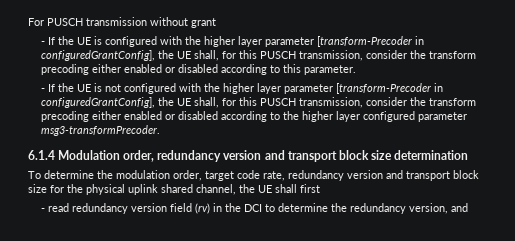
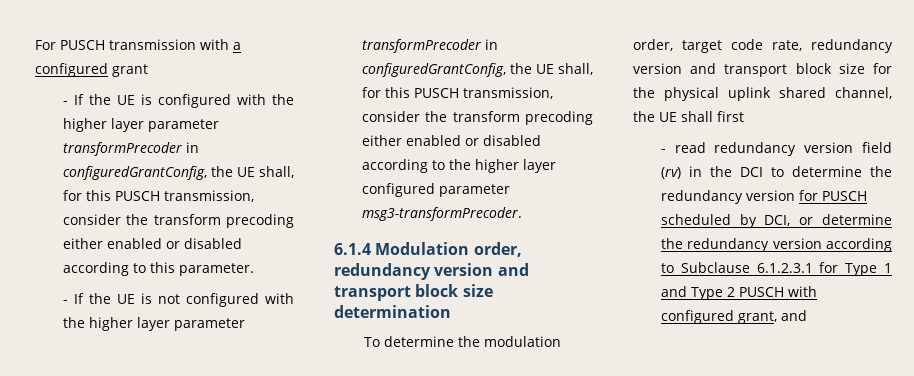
- For PUSCH transmission without grant
+ For PUSCH transmission with a configured grant
- - If the UE is configured with the higher layer parameter [transform-Precoder in configuredGrantConfig], the UE shall, for this PUSCH transmission, consider the transform precoding either enabled or disabled according to this parameter.
+ - If the UE is configured with the higher layer parameter transformPrecoder in configuredGrantConfig, the UE shall, for this PUSCH transmission, consider the transform precoding either enabled or disabled according to this parameter.
- - If the UE is not configured with the higher layer parameter [transform-Precoder in configuredGrantConfig], the UE shall, for this PUSCH transmission, consider the transform precoding either enabled or disabled according to the higher layer configured parameter msg3-transformPrecoder.
+ - If the UE is not configured with the higher layer parameter transformPrecoder in configuredGrantConfig, the UE shall, for this PUSCH transmission, consider the transform precoding either enabled or disabled according to the higher layer configured parameter msg3-transformPrecoder.
- - read redundancy version field (rv) in the DCI to determine the redundancy version, and
+ - read redundancy version field (rv) in the DCI to determine the redundancy version for PUSCH scheduled by DCI, or determine the redundancy version according to Subclause 6.1.2.3.1 for Type 1 and Type 2 PUSCH with configured grant, and

